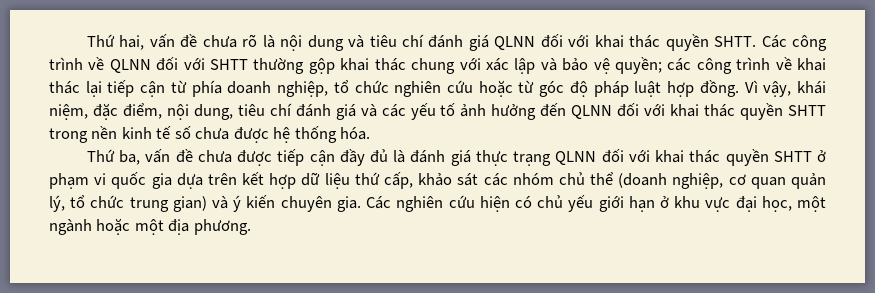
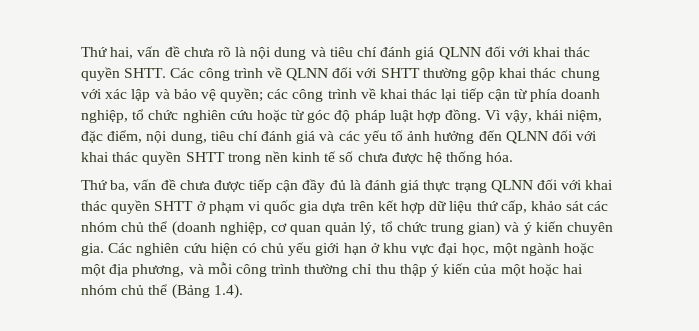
- Các nghiên cứu hiện có chủ yếu giới hạn ở khu vực đại học, một ngành hoặc một địa phương.
+ Các nghiên cứu hiện có chủ yếu giới hạn ở khu vực đại học, một ngành hoặc một địa phương, và mỗi công trình thường chỉ thu thập ý kiến của một hoặc hai nhóm chủ thể (Bảng 1.4).

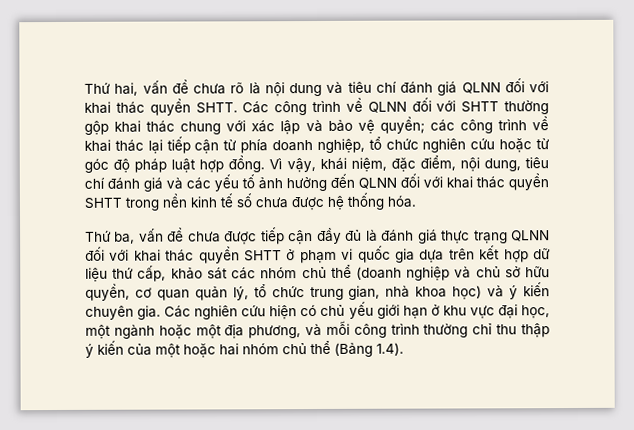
- Thứ ba, vấn đề chưa được tiếp cận đầy đủ là đánh giá thực trạng QLNN đối với khai thác quyền SHTT ở phạm vi quốc gia dựa trên kết hợp dữ liệu thứ cấp, khảo sát các nhóm chủ thể (doanh nghiệp, cơ quan quản lý, tổ chức trung gian) và ý kiến chuyên gia.
+ Thứ ba, vấn đề chưa được tiếp cận đầy đủ là đánh giá thực trạng QLNN đối với khai thác quyền SHTT ở phạm vi quốc gia dựa trên kết hợp dữ liệu thứ cấp, khảo sát các nhóm chủ thể (doanh nghiệp và chủ sở hữu quyền, cơ quan quản lý, tổ chức trung gian, nhà khoa học) và ý kiến chuyên gia.

